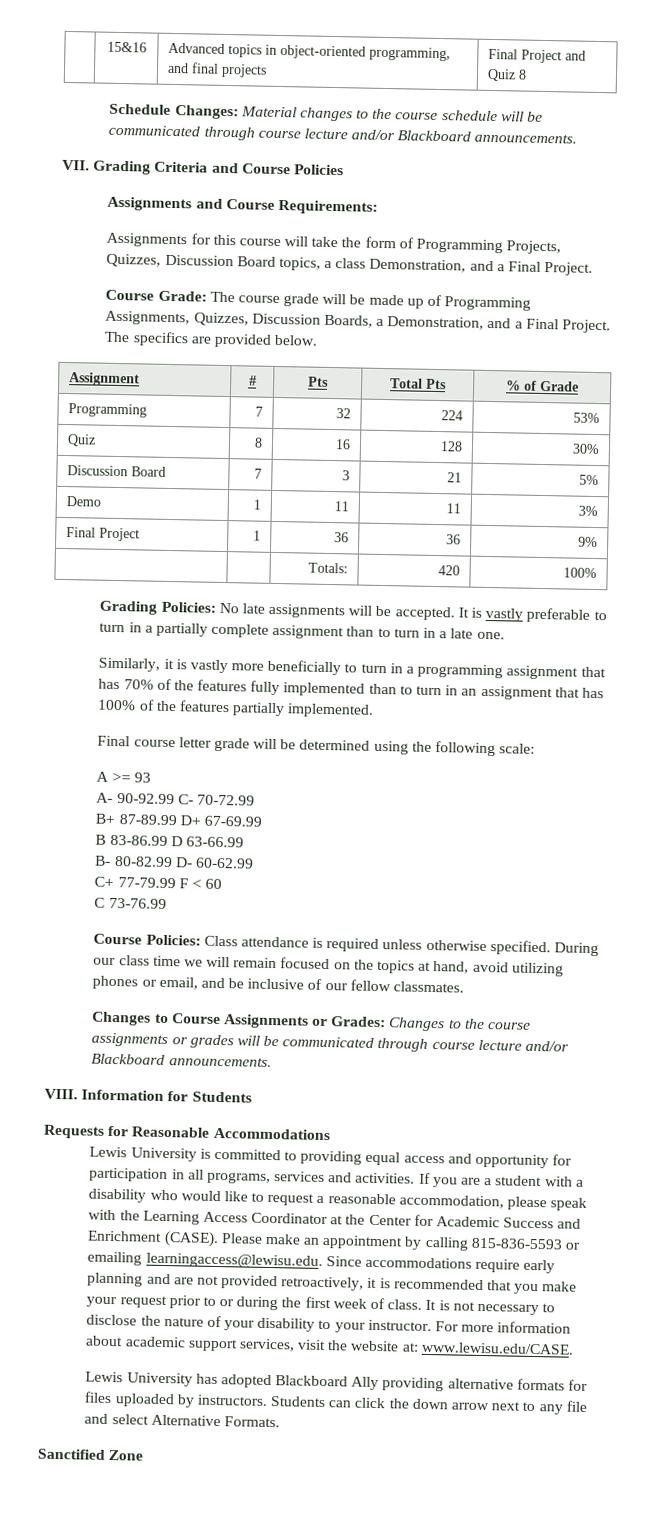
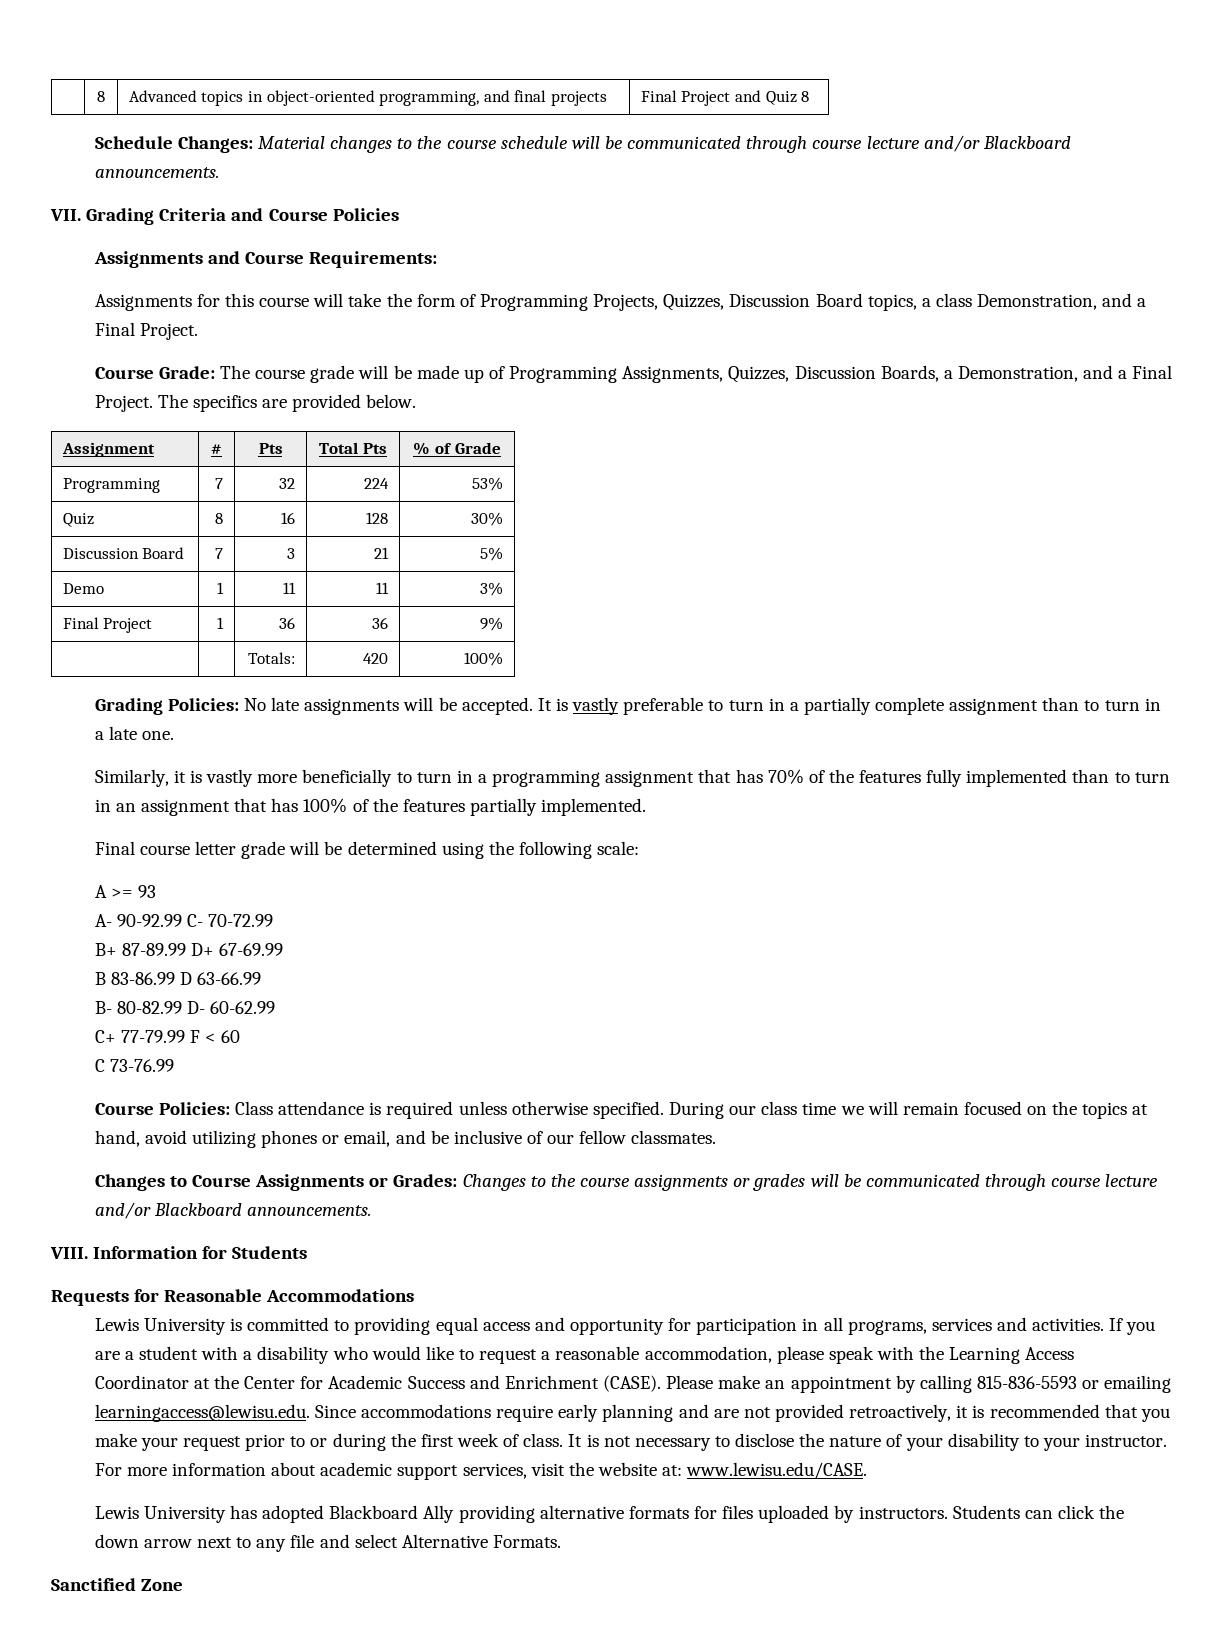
- | 15&16 | Advanced topics in object-oriented programming, and final projects | Final Project and Quiz 8
+ | 8 | Advanced topics in object-oriented programming, and final projects | Final Project and Quiz 8

